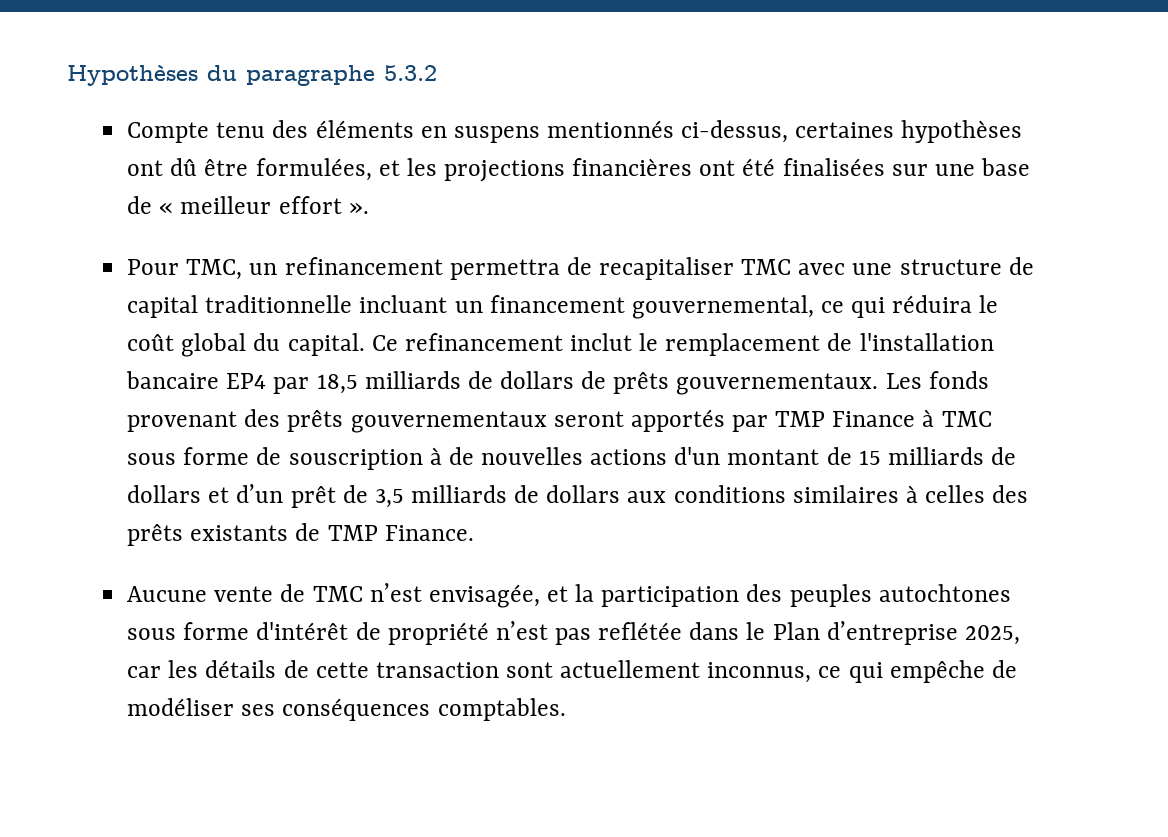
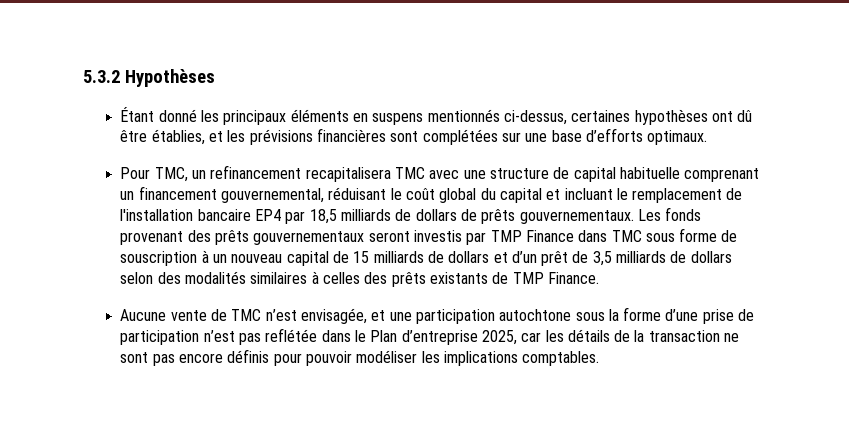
- Hypothèses du paragraphe 5.3.2
- Compte tenu des éléments en suspens mentionnés ci-dessus, certaines hypothèses ont dû être formulées, et les projections financières ont été finalisées sur une base de « meilleur effort ».
+ 5.3.2 Hypothèses
+ Étant donné les principaux éléments en suspens mentionnés ci-dessus, certaines hypothèses ont dû être établies, et les prévisions financières sont complétées sur une base d’efforts optimaux.
- Pour TMC, un refinancement permettra de recapitaliser TMC avec une structure de capital traditionnelle incluant un financement gouvernemental, ce qui réduira le coût global du capital. Ce refinancement inclut le remplacement de l'installation bancaire EP4 par 18,5 milliards de dollars de prêts gouvernementaux.
+ Pour TMC, un refinancement recapitalisera TMC avec une structure de capital habituelle comprenant un financement gouvernemental, réduisant le coût global du capital et incluant le remplacement de l'installation bancaire EP4 par 18,5 milliards de dollars de prêts gouvernementaux.
- Les fonds provenant des prêts gouvernementaux seront apportés par TMP Finance à TMC sous forme de souscription à de nouvelles actions d'un montant de 15 milliards de dollars et d’un prêt de 3,5 milliards de dollars aux conditions similaires à celles des prêts existants de TMP Finance.
+ Les fonds provenant des prêts gouvernementaux seront investis par TMP Finance dans TMC sous forme de souscription à un nouveau capital de 15 milliards de dollars et d’un prêt de 3,5 milliards de dollars selon des modalités similaires à celles des prêts existants de TMP Finance.
- Aucune vente de TMC n’est envisagée, et la participation des peuples autochtones sous forme d'intérêt de propriété n’est pas reflétée dans le Plan d’entreprise 2025, car les détails de cette transaction sont actuellement inconnus, ce qui empêche de modéliser ses conséquences comptables.
+ Aucune vente de TMC n’est envisagée, et une participation autochtone sous la forme d’une prise de participation n’est pas reflétée dans le Plan d’entreprise 2025, car les détails de la transaction ne sont pas encore définis pour pouvoir modéliser les implications comptables.

